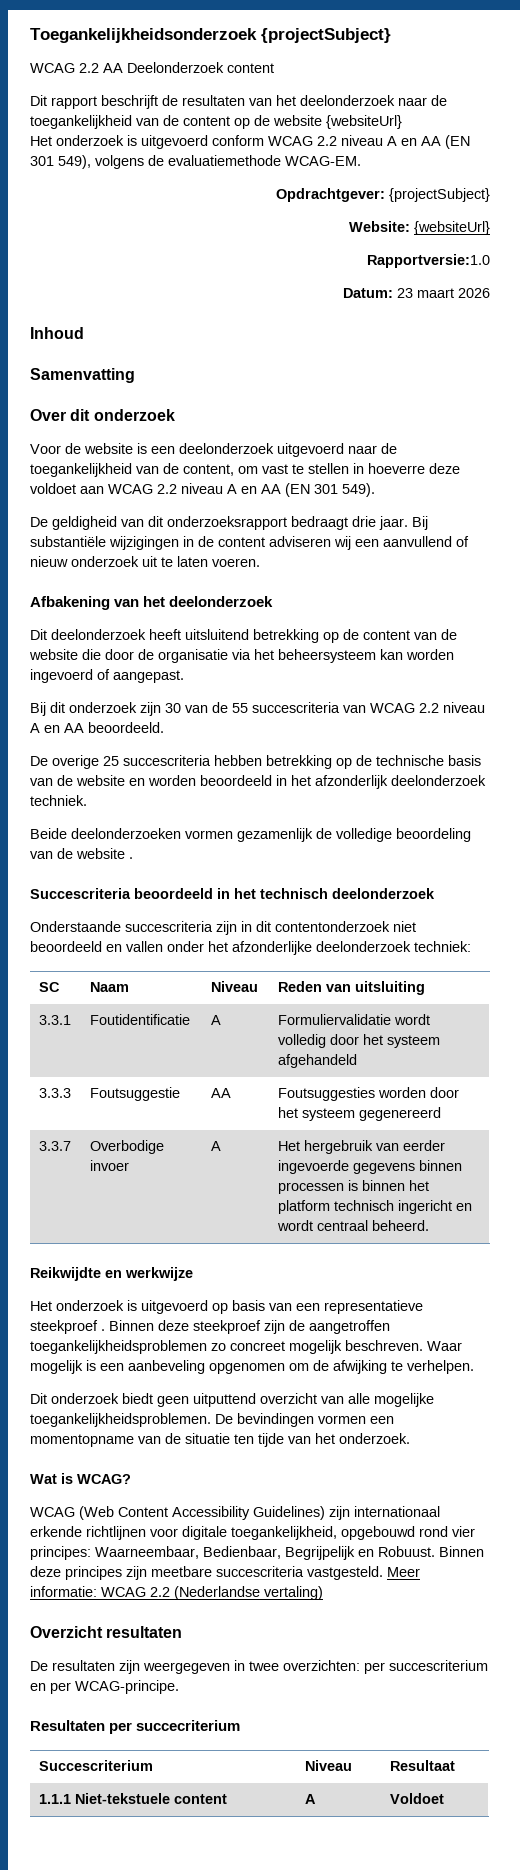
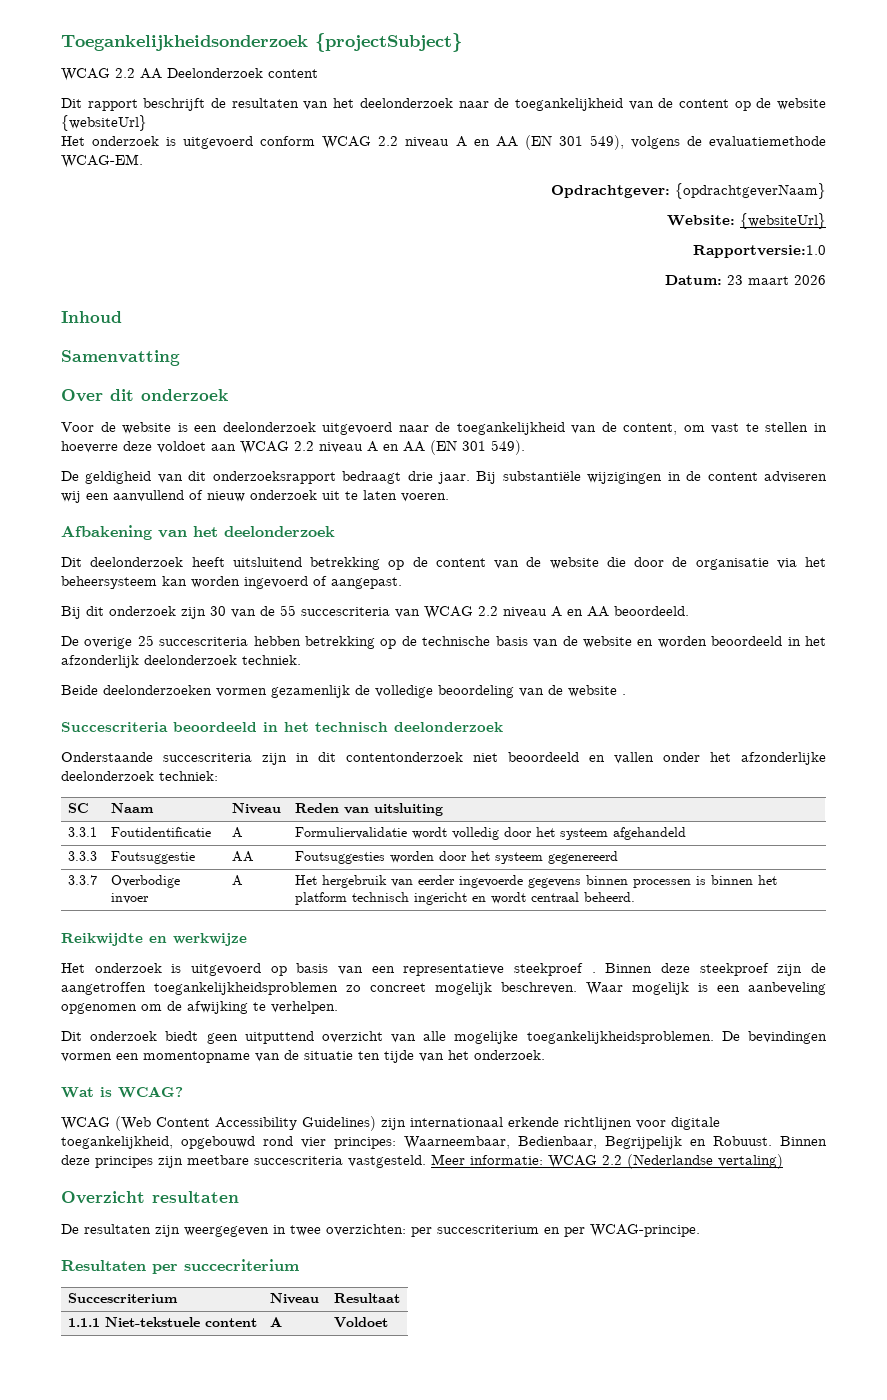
- Opdrachtgever: {projectSubject}
+ Opdrachtgever: {opdrachtgeverNaam}

